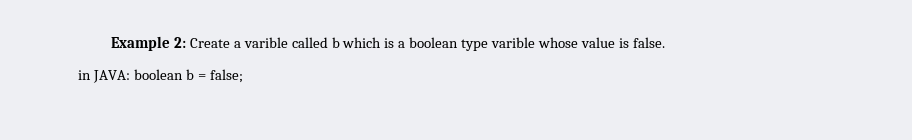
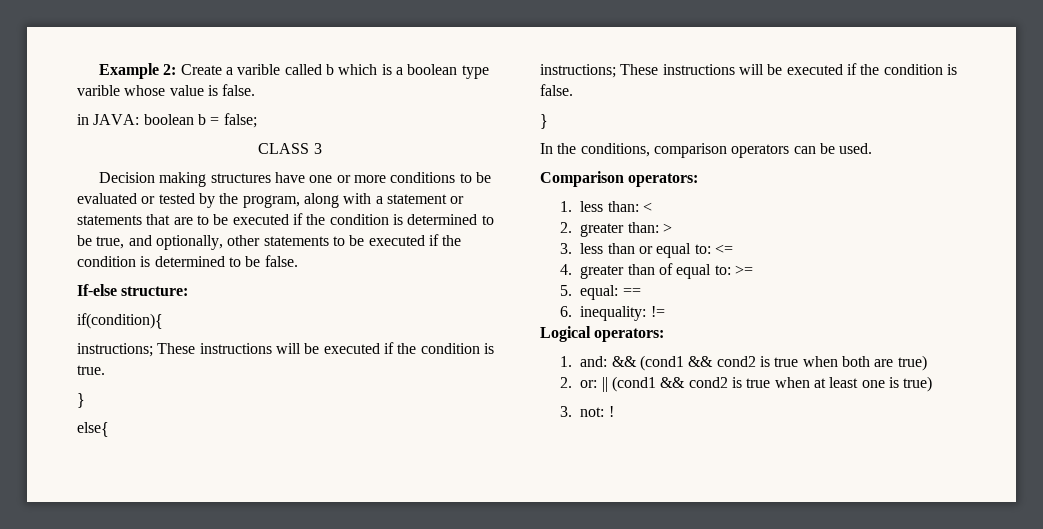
+ CLASS 3
+ Decision making structures have one or more conditions to be evaluated or tested by the program, along with a statement or statements that are to be executed if the condition is determined to be true, and optionally, other statements to be executed if the condition is determined to be false.
+ If-else structure:
+ if(condition){
+ instructions; These instructions will be executed if the condition is true.
+ }
+ else{
+ instructions; These instructions will be executed if the condition is false.
+ }
+ In the conditions, comparison operators can be used.
+ Comparison operators:
+ 1. less than: <
+ 2. greater than: >
+ 3. less than or equal to: <=
+ 4. greater than of equal to: >=
+ 5. equal: ==
+ 6. inequality: !=
+ Logical operators:
+ 1. and: && (cond1 && cond2 is true when both are true)
+ 2. or: || (cond1 && cond2 is true when at least one is true)
+ 3. not: !

